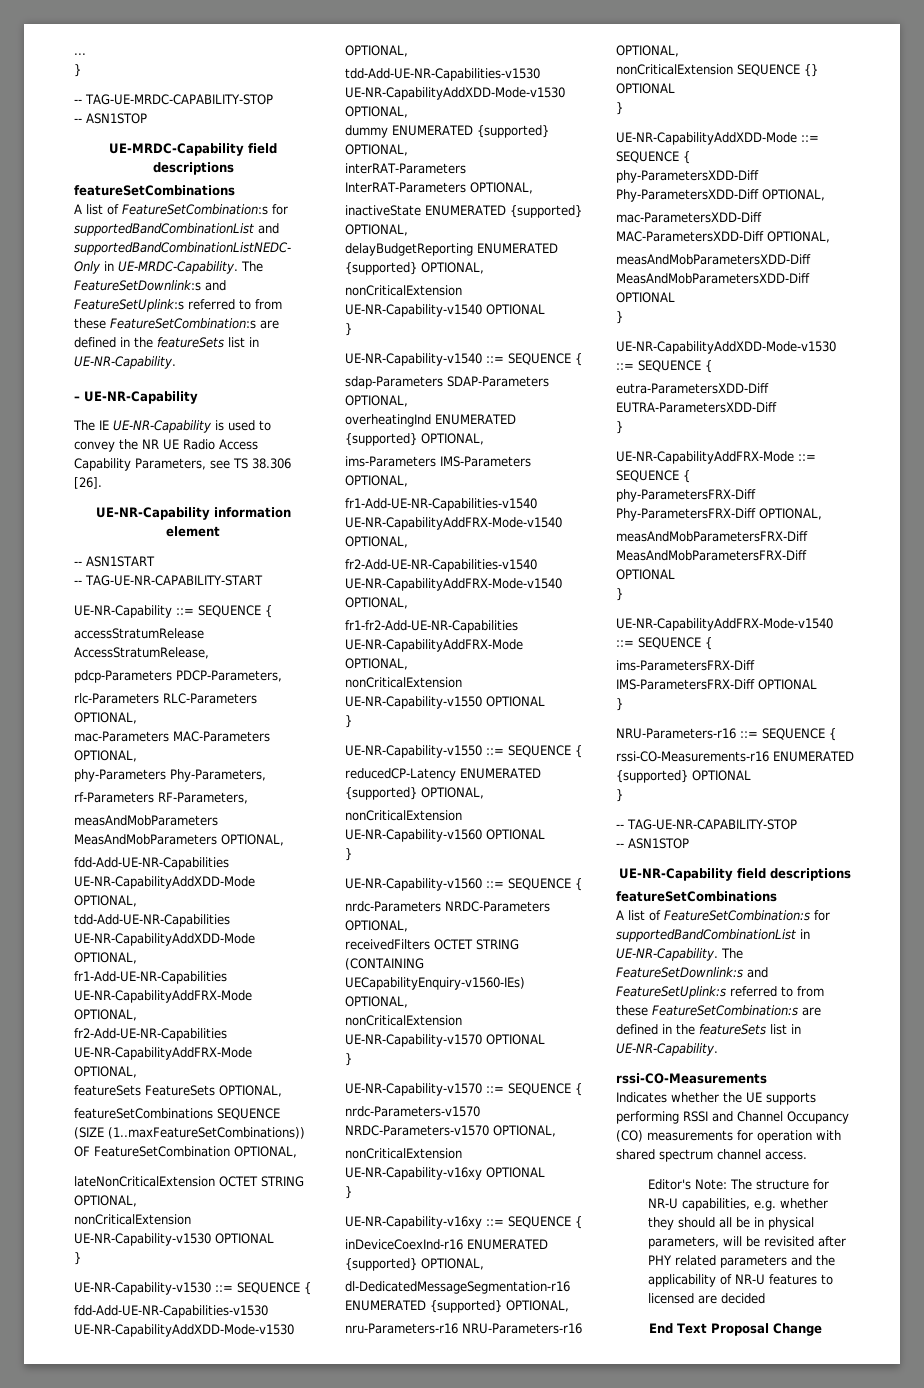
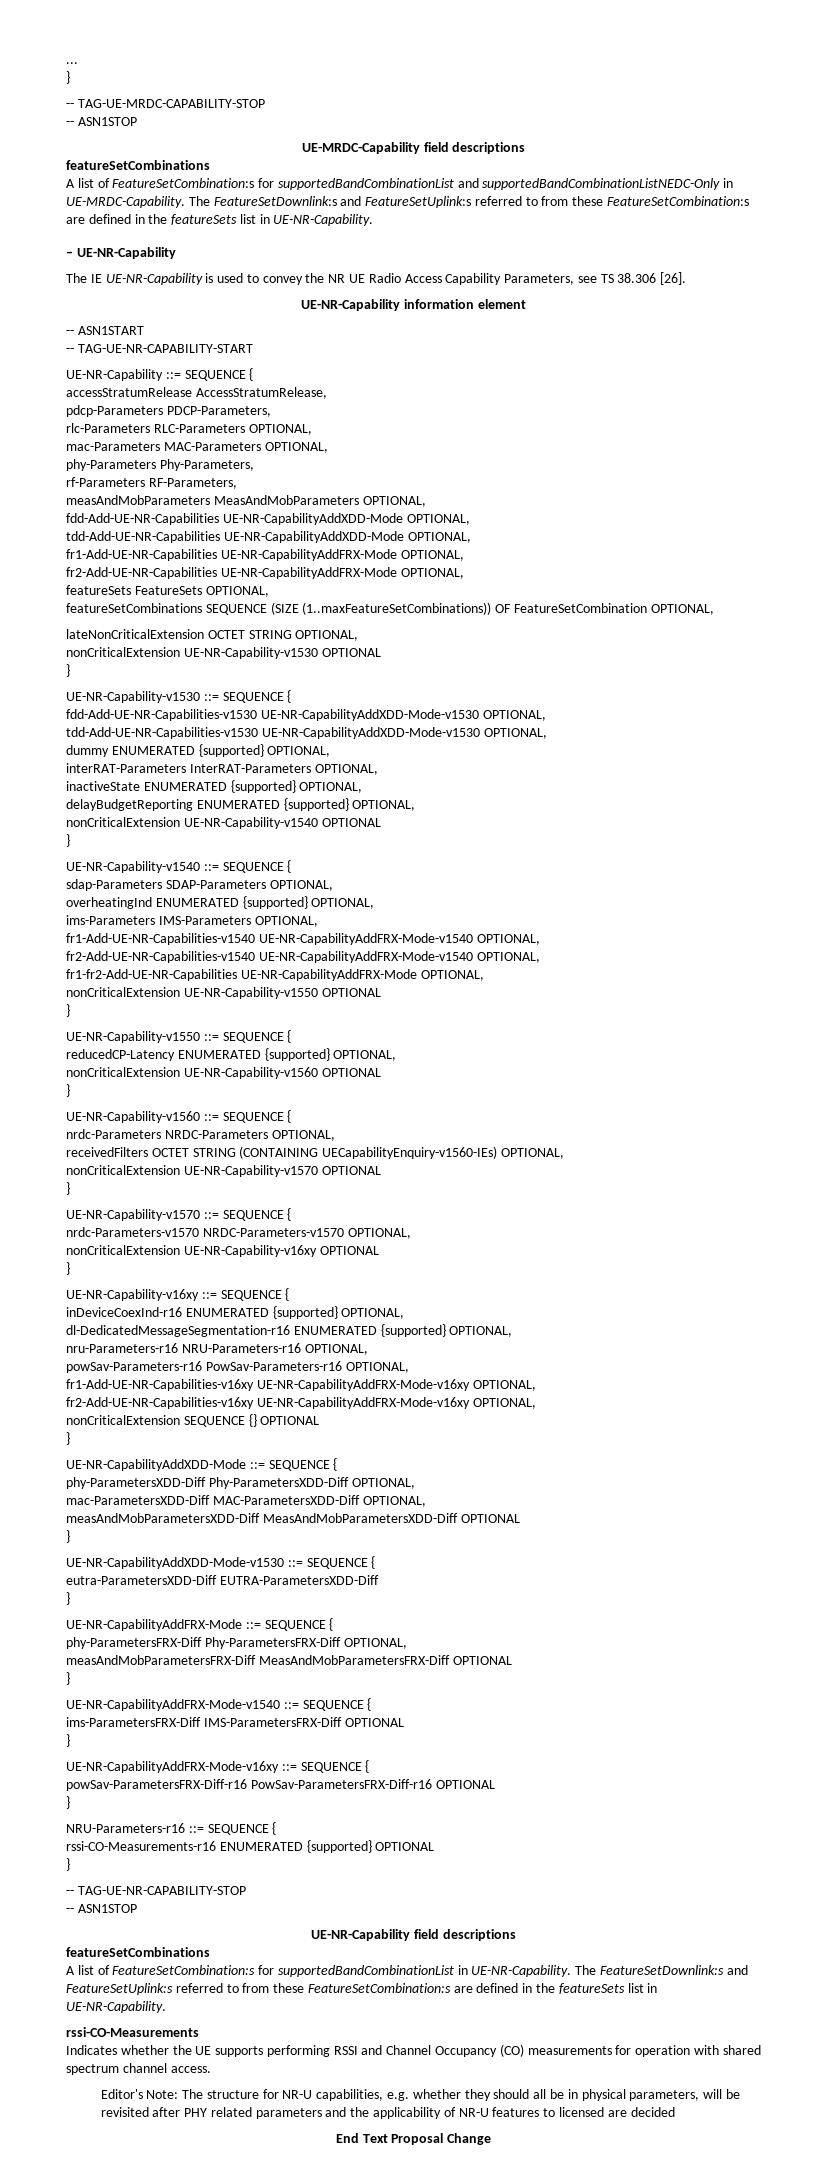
+ powSav-Parameters-r16 PowSav-Parameters-r16 OPTIONAL,
+ fr1-Add-UE-NR-Capabilities-v16xy UE-NR-CapabilityAddFRX-Mode-v16xy OPTIONAL,
+ fr2-Add-UE-NR-Capabilities-v16xy UE-NR-CapabilityAddFRX-Mode-v16xy OPTIONAL,
+ UE-NR-CapabilityAddFRX-Mode-v16xy ::= SEQUENCE {
+ powSav-ParametersFRX-Diff-r16 PowSav-ParametersFRX-Diff-r16 OPTIONAL
+ }

